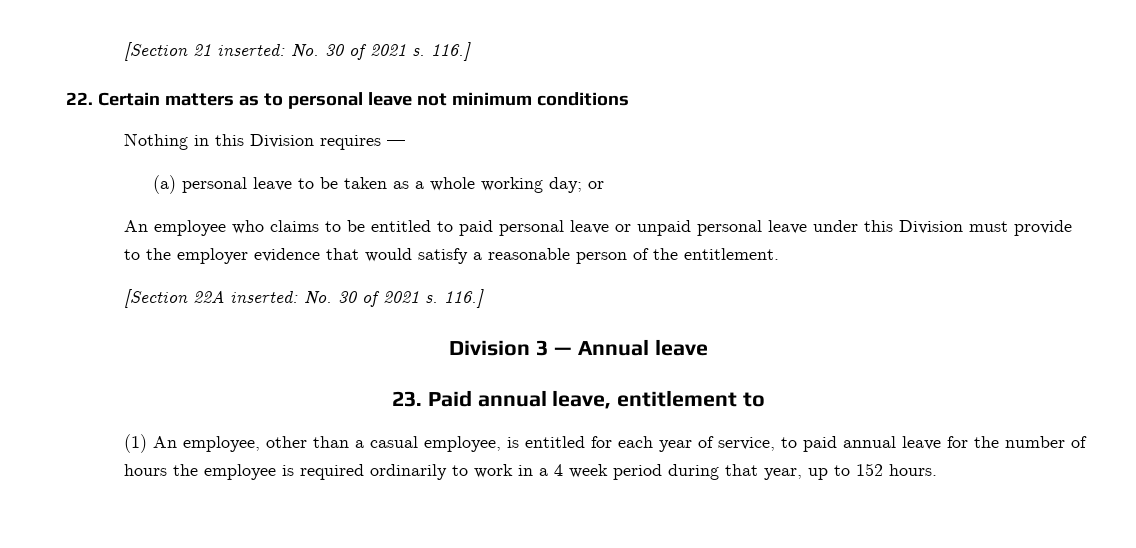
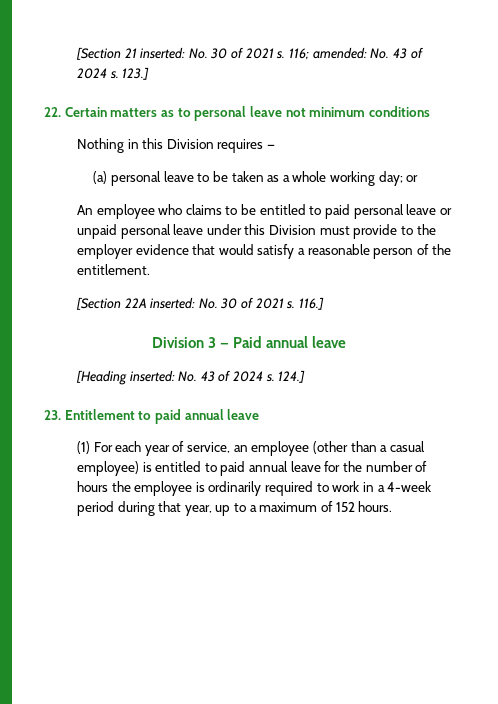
- [Section 21 inserted: No. 30 of 2021 s. 116.]
+ [Section 21 inserted: No. 30 of 2021 s. 116; amended: No. 43 of 2024 s. 123.]
- Division 3 — Annual leave
- 23. Paid annual leave, entitlement to
- (1) An employee, other than a casual employee, is entitled for each year of service, to paid annual leave for the number of hours the employee is required ordinarily to work in a 4 week period during that year, up to 152 hours.
+ Division 3 — Paid annual leave
+ [Heading inserted: No. 43 of 2024 s. 124.]
+ 23. Entitlement to paid annual leave
+ (1) For each year of service, an employee (other than a casual employee) is entitled to paid annual leave for the number of hours the employee is ordinarily required to work in a 4-week period during that year, up to a maximum of 152 hours.

